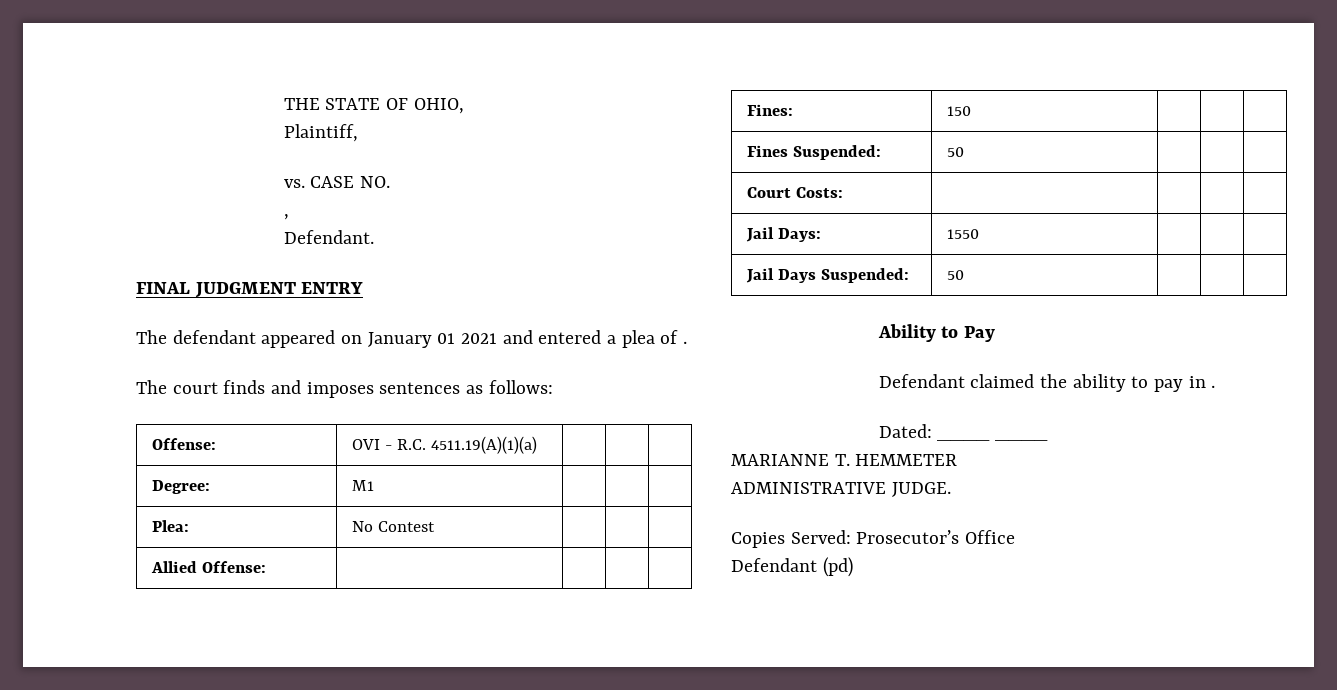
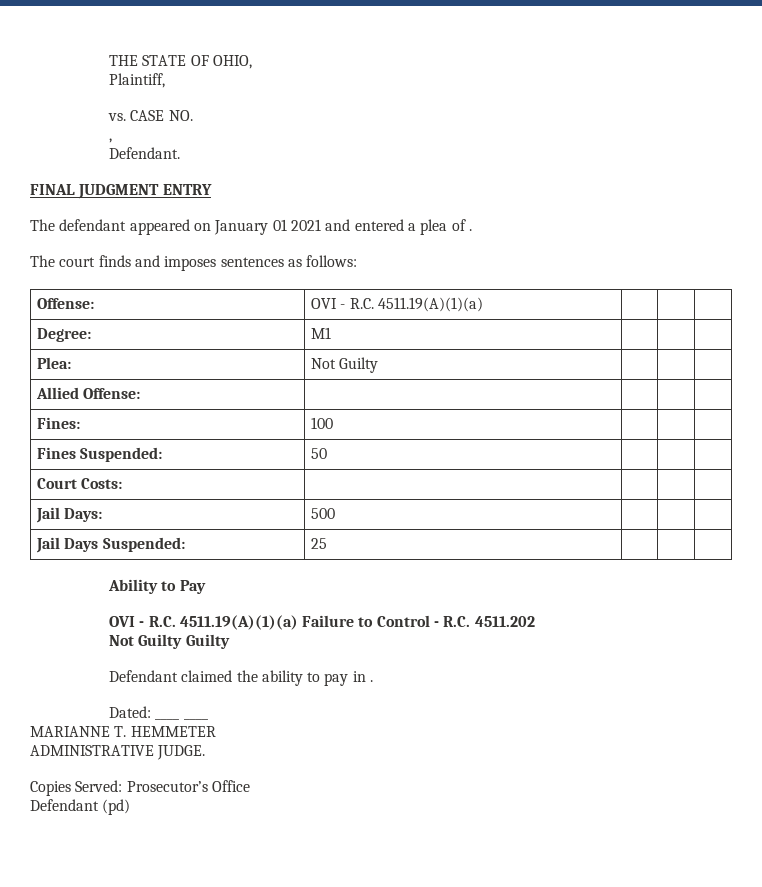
- Plea: | No Contest | | |
+ Plea: | Not Guilty | | |
- Fines: | 150 | | |
+ Fines: | 100 | | |
- Jail Days: | 1550 | | |
+ Jail Days: | 500 | | |
- Jail Days Suspended: | 50 | | |
+ Jail Days Suspended: | 25 | | |
+ OVI - R.C. 4511.19(A)(1)(a) Failure to Control - R.C. 4511.202
+ Not Guilty Guilty

